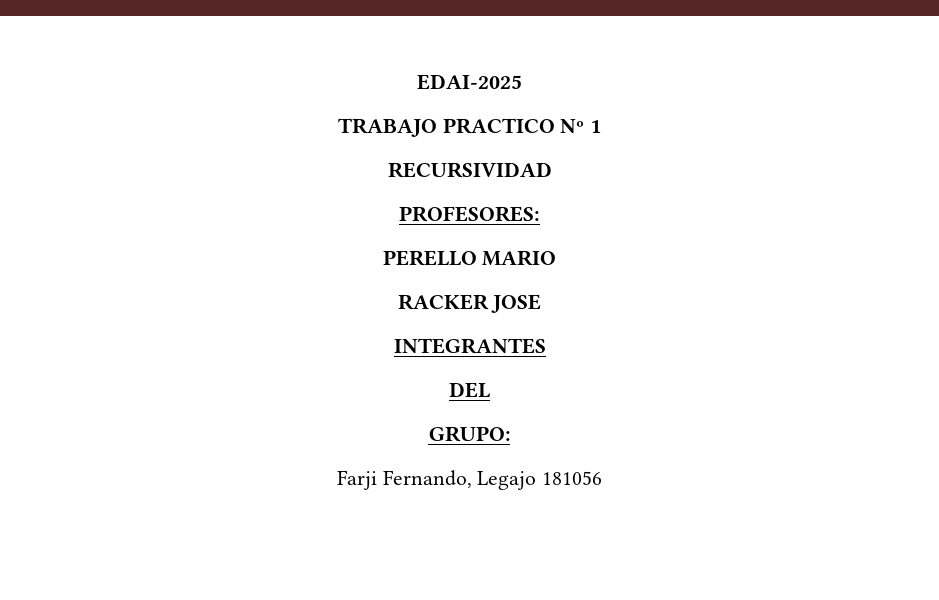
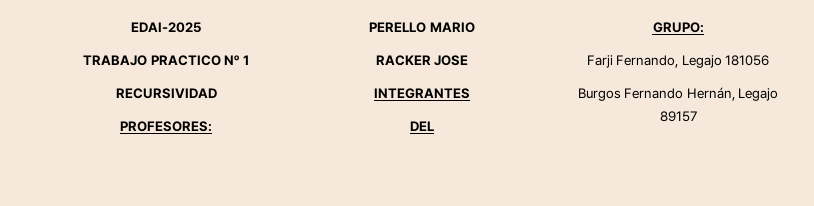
+ Burgos Fernando Hernán, Legajo 89157

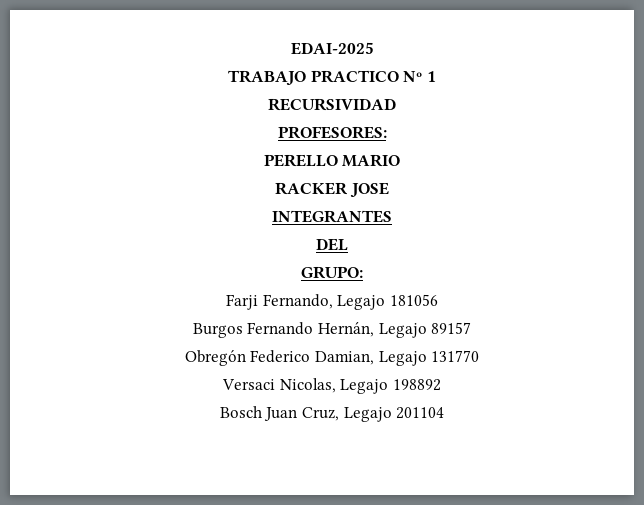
+ Obregón Federico Damian, Legajo 131770
+ Versaci Nicolas, Legajo 198892
+ Bosch Juan Cruz, Legajo 201104

